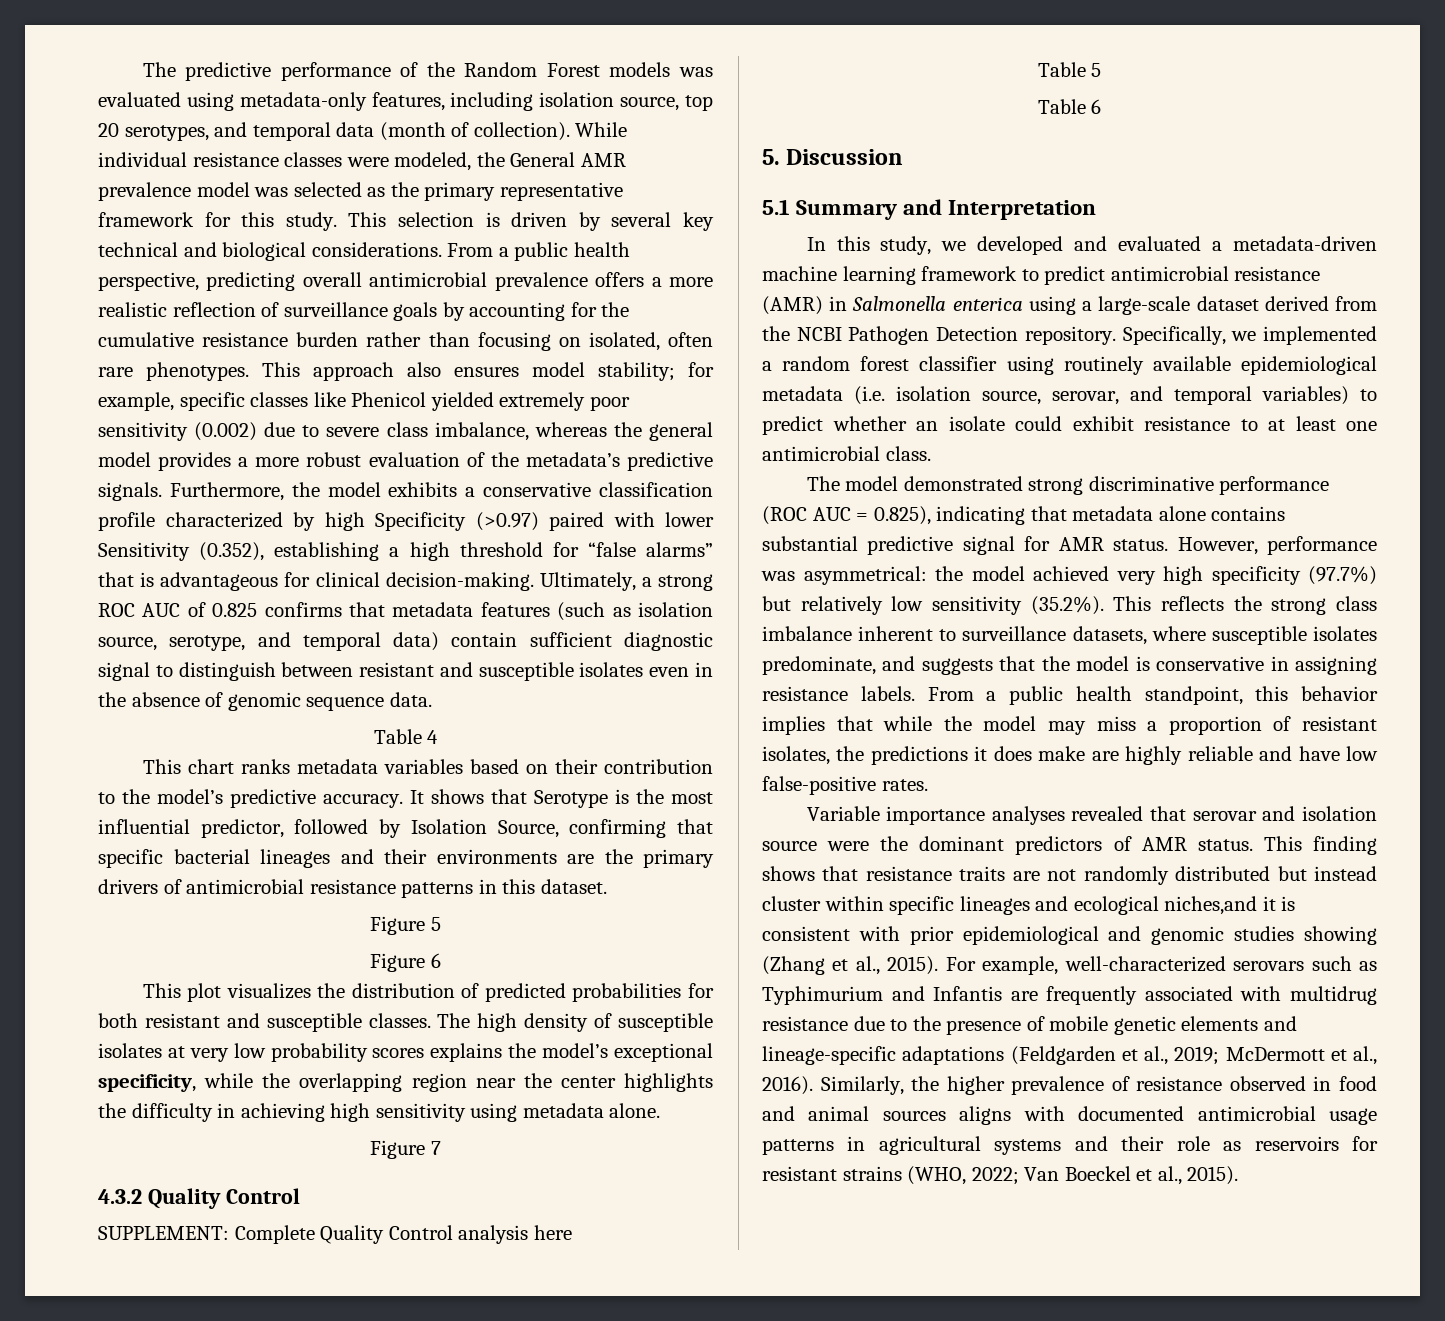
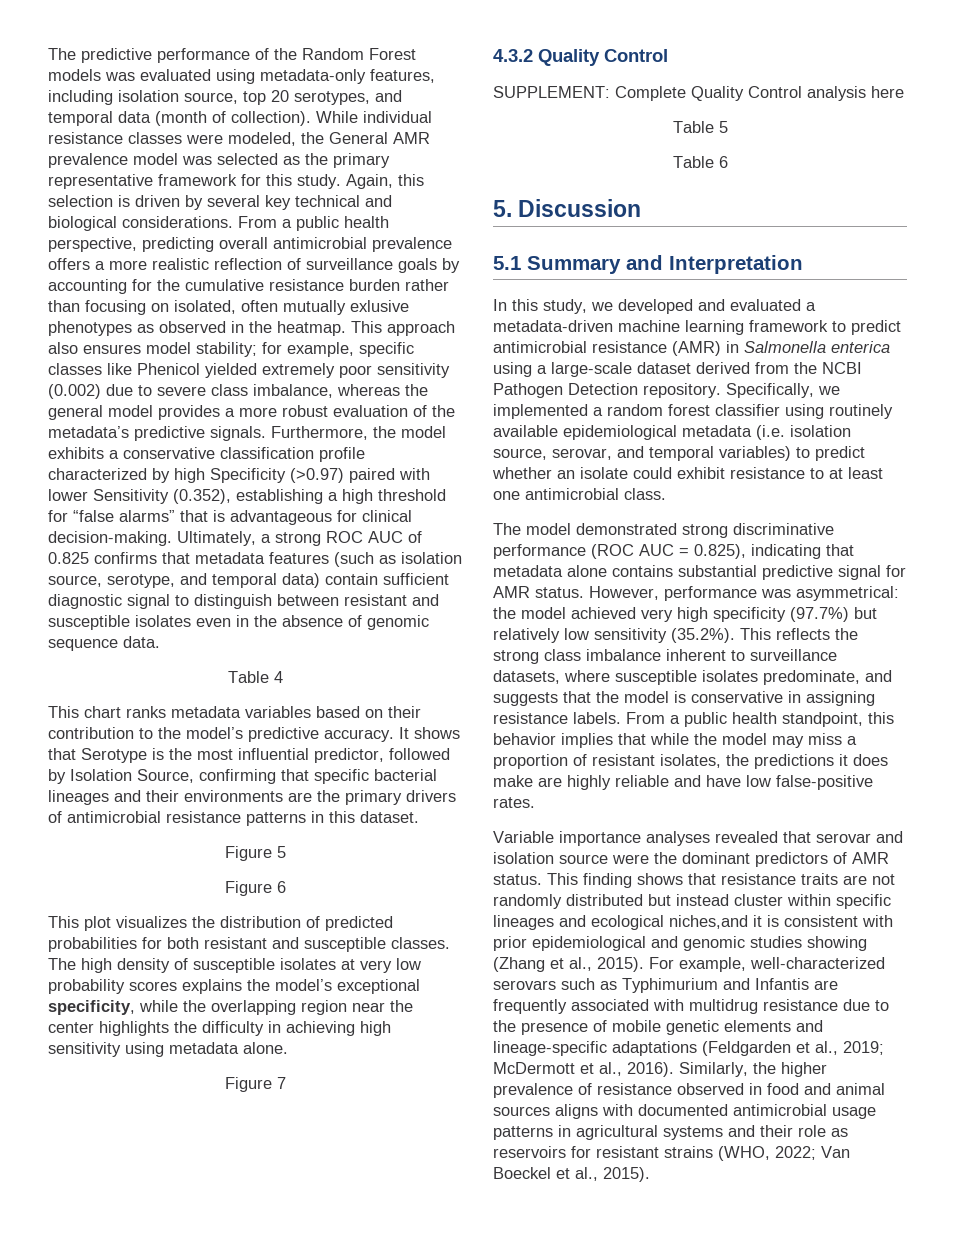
- This selection is driven by several key technical and biological considerations.
+ Again, this selection is driven by several key technical and biological considerations.
- From a public health perspective, predicting overall antimicrobial prevalence offers a more realistic reflection of surveillance goals by accounting for the cumulative resistance burden rather than focusing on isolated, often rare phenotypes.
+ From a public health perspective, predicting overall antimicrobial prevalence offers a more realistic reflection of surveillance goals by accounting for the cumulative resistance burden rather than focusing on isolated, often mutually exlusive phenotypes as observed in the heatmap.

